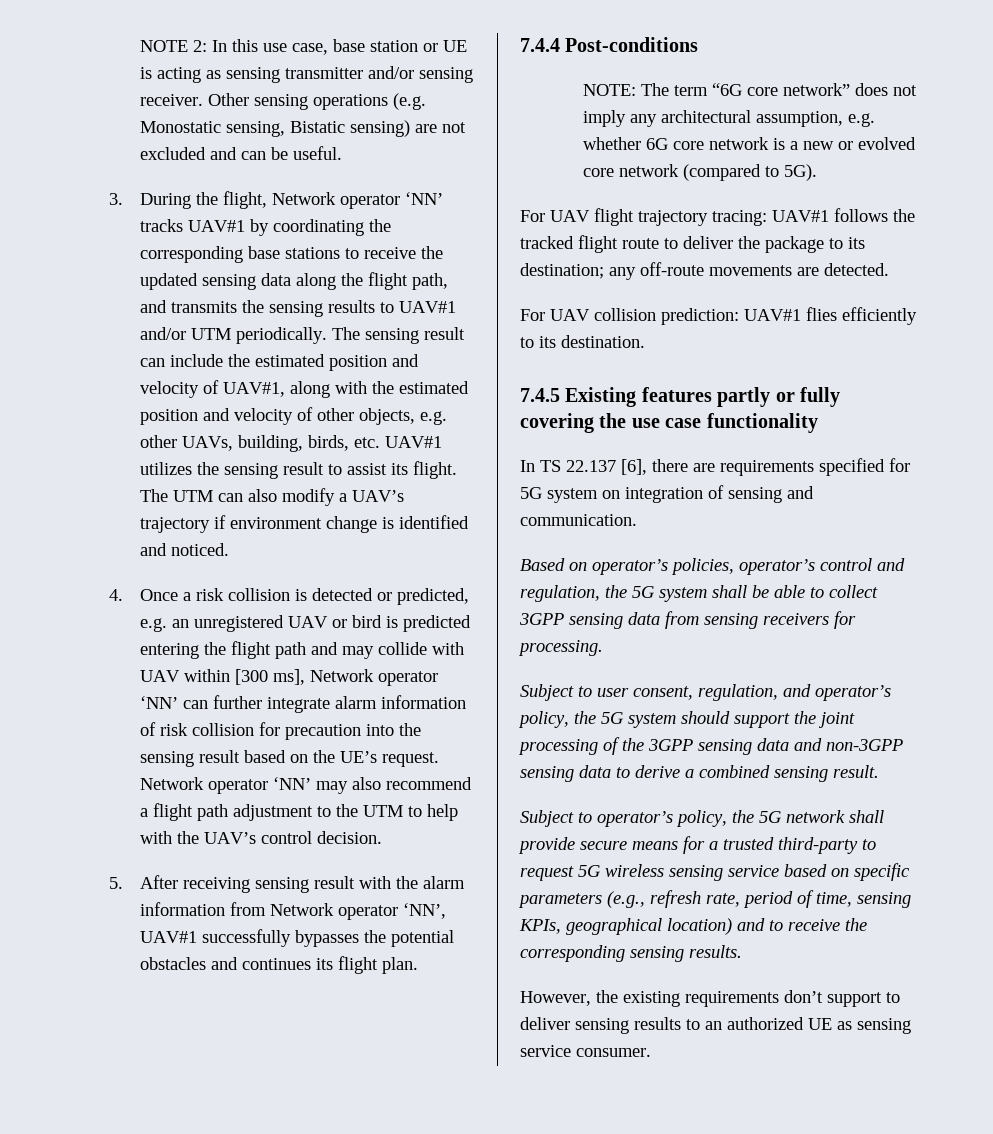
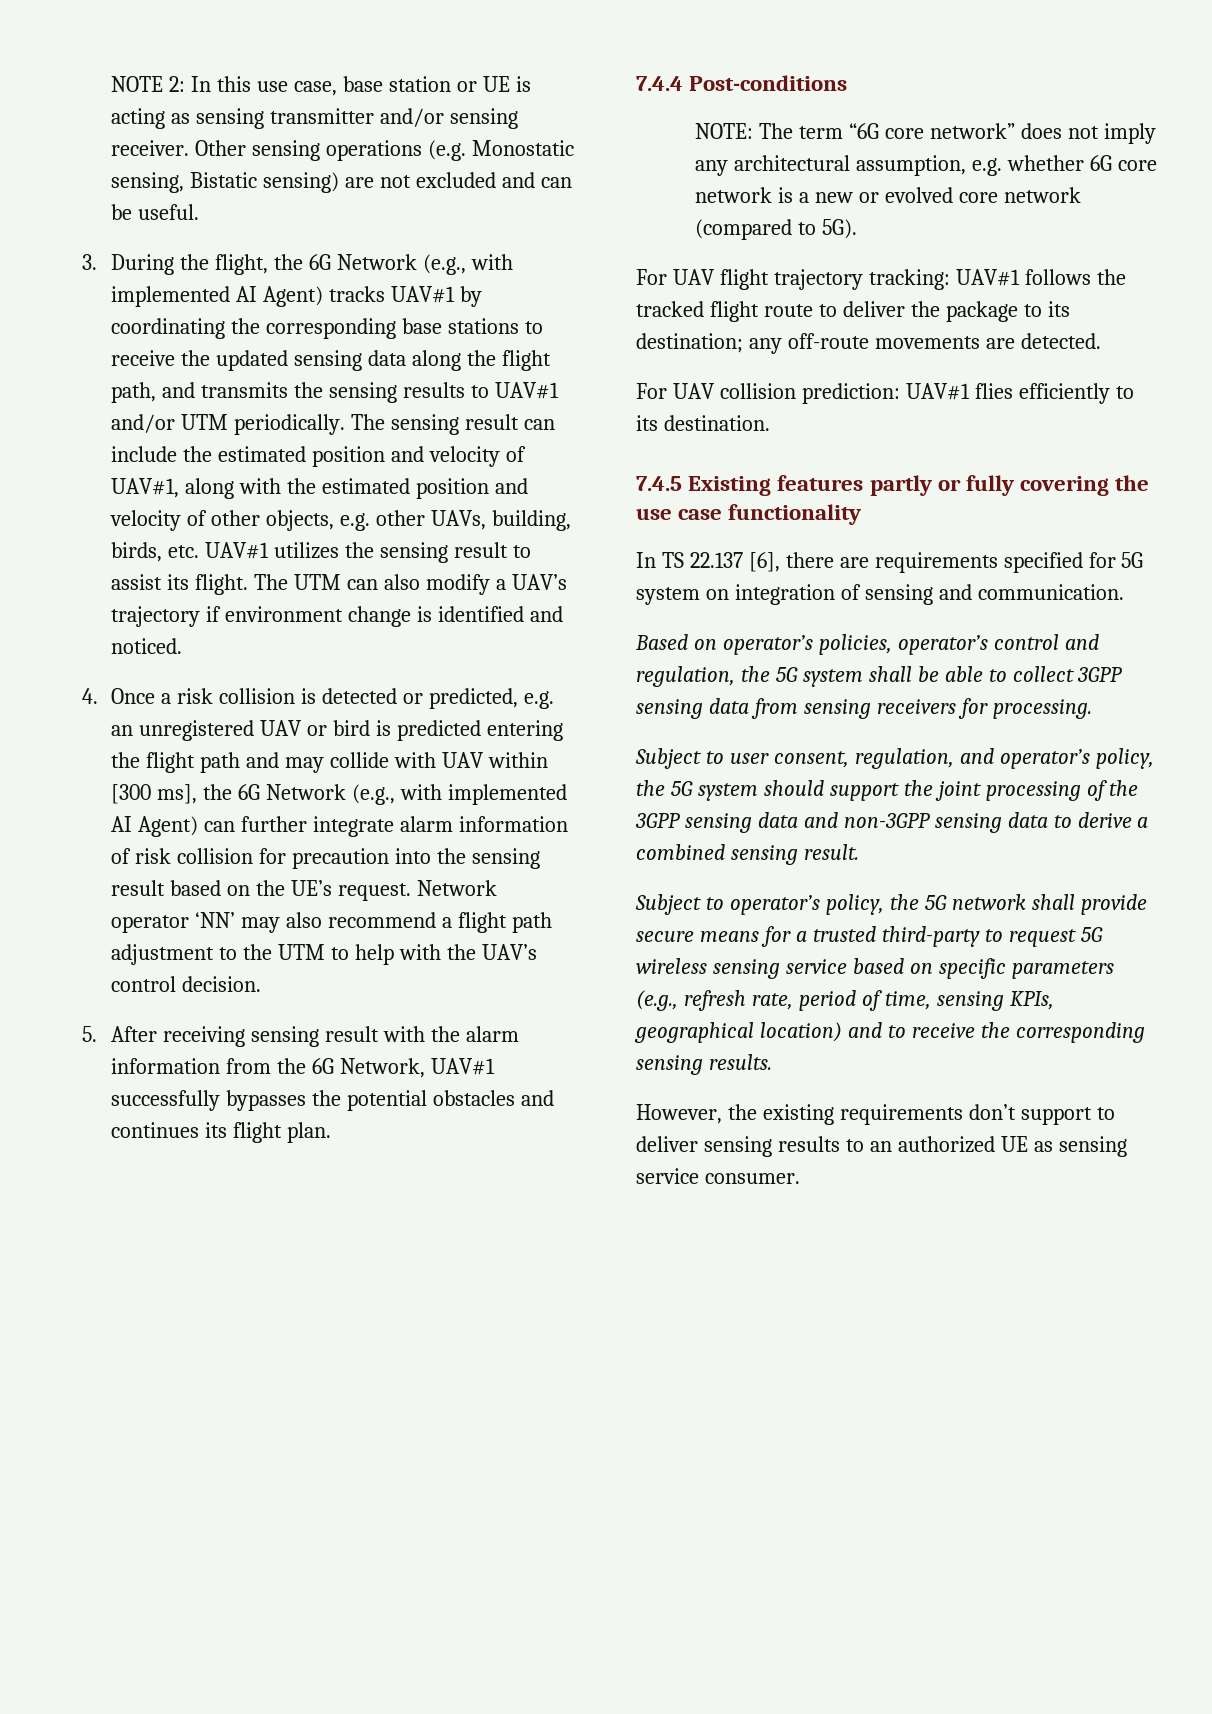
- 3. During the flight, Network operator ‘NN’ tracks UAV#1 by coordinating the corresponding base stations to receive the updated sensing data along the flight path, and transmits the sensing results to UAV#1 and/or UTM periodically.
+ 3. During the flight, the 6G Network (e.g., with implemented AI Agent) tracks UAV#1 by coordinating the corresponding base stations to receive the updated sensing data along the flight path, and transmits the sensing results to UAV#1 and/or UTM periodically.
- 4. Once a risk collision is detected or predicted, e.g. an unregistered UAV or bird is predicted entering the flight path and may collide with UAV within [300 ms], Network operator ‘NN’ can further integrate alarm information of risk collision for precaution into the sensing result based on the UE’s request.
+ 4. Once a risk collision is detected or predicted, e.g. an unregistered UAV or bird is predicted entering the flight path and may collide with UAV within [300 ms], the 6G Network (e.g., with implemented AI Agent) can further integrate alarm information of risk collision for precaution into the sensing result based on the UE’s request.
- 5. After receiving sensing result with the alarm information from Network operator ‘NN’, UAV#1 successfully bypasses the potential obstacles and continues its flight plan.
+ 5. After receiving sensing result with the alarm information from the 6G Network, UAV#1 successfully bypasses the potential obstacles and continues its flight plan.
- For UAV flight trajectory tracing: UAV#1 follows the tracked flight route to deliver the package to its destination; any off-route movements are detected.
+ For UAV flight trajectory tracking: UAV#1 follows the tracked flight route to deliver the package to its destination; any off-route movements are detected.

